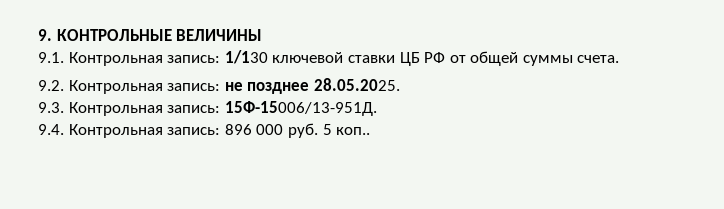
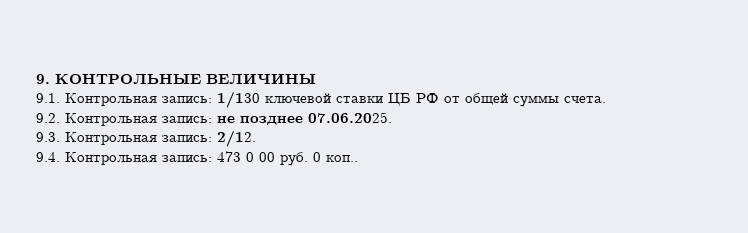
- 9.2. Контрольная запись: не позднее 28.05.2025.
+ 9.2. Контрольная запись: не позднее 07.06.2025.
- 9.3. Контрольная запись: 15Ф-15006/13-951Д.
+ 9.3. Контрольная запись: 2/12.
- 9.4. Контрольная запись: 896 000 руб. 5 коп..
+ 9.4. Контрольная запись: 473 0 00 руб. 0 коп..

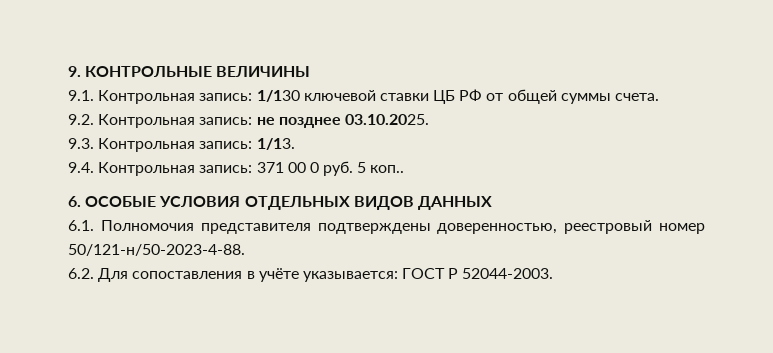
- 9.2. Контрольная запись: не позднее 07.06.2025.
+ 9.2. Контрольная запись: не позднее 03.10.2025.
- 9.3. Контрольная запись: 2/12.
+ 9.3. Контрольная запись: 1/13.
- 9.4. Контрольная запись: 473 0 00 руб. 0 коп..
+ 9.4. Контрольная запись: 371 00 0 руб. 5 коп..
+ 6. ОСОБЫЕ УСЛОВИЯ ОТДЕЛЬНЫХ ВИДОВ ДАННЫХ
+ 6.1. Полномочия представителя подтверждены доверенностью, реестровый номер 50/121-н/50-2023-4-88.
+ 6.2. Для сопоставления в учёте указывается: ГОСТ Р 52044-2003.

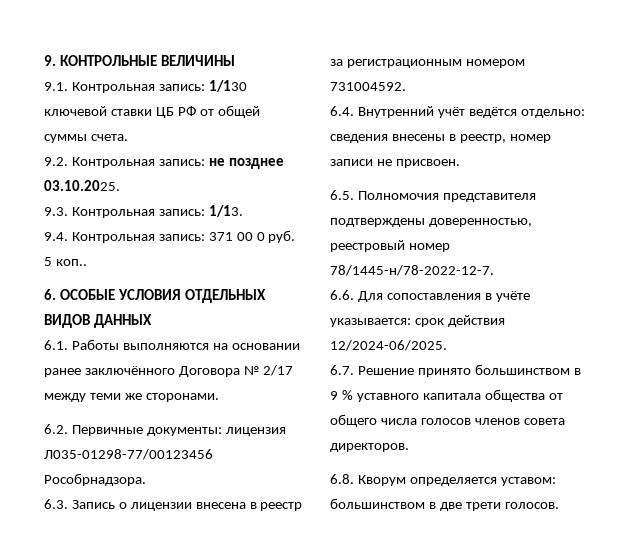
- 6.1. Полномочия представителя подтверждены доверенностью, реестровый номер 50/121-н/50-2023-4-88.
- 6.2. Для сопоставления в учёте указывается: ГОСТ Р 52044-2003.
+ 6.1. Работы выполняются на основании ранее заключённого Договора № 2/17 между теми же сторонами.
+ 6.2. Первичные документы: лицензия Л035-01298-77/00123456 Рособрнадзора.
+ 6.3. Запись о лицензии внесена в реестр за регистрационным номером 731004592.
+ 6.4. Внутренний учёт ведётся отдельно: сведения внесены в реестр, номер записи не присвоен.
+ 6.5. Полномочия представителя подтверждены доверенностью, реестровый номер 78/1445-н/78-2022-12-7.
+ 6.6. Для сопоставления в учёте указывается: срок действия 12/2024-06/2025.
+ 6.7. Решение принято большинством в 9 % уставного капитала общества от общего числа голосов членов совета директоров.
+ 6.8. Кворум определяется уставом: большинством в две трети голосов.

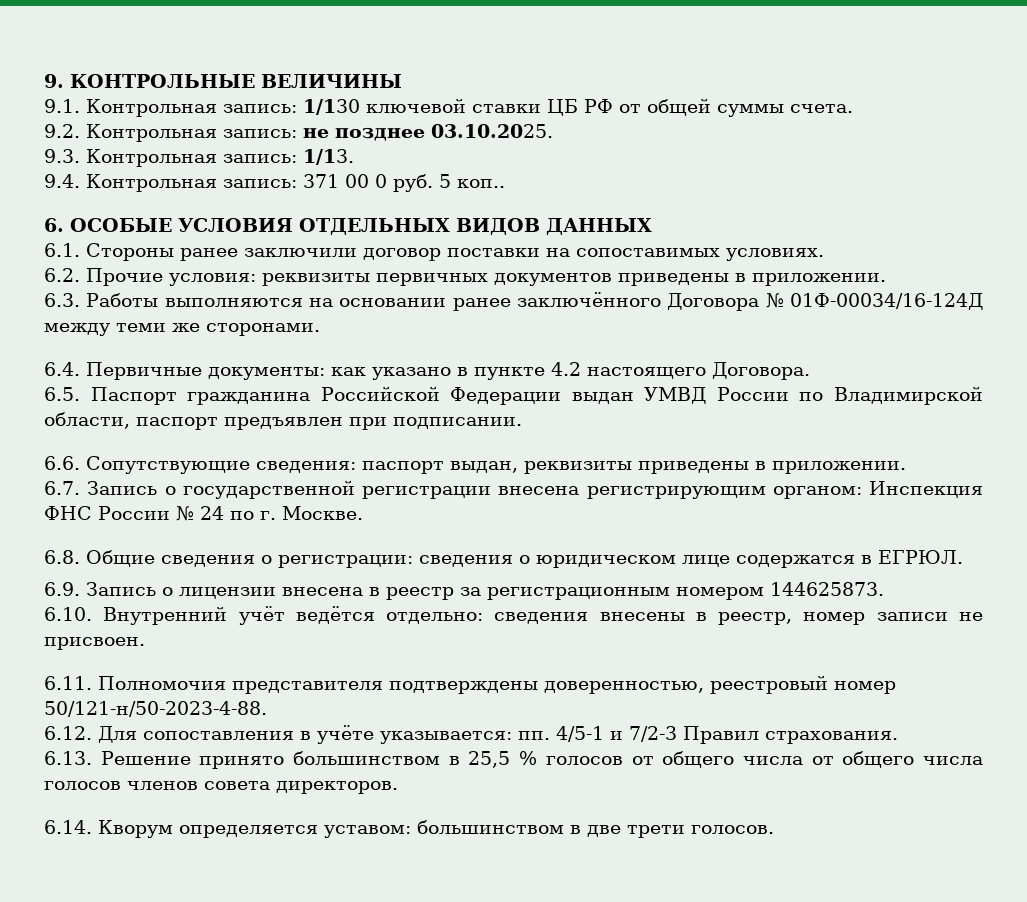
- 6.1. Работы выполняются на основании ранее заключённого Договора № 2/17 между теми же сторонами.
+ 6.1. Стороны ранее заключили договор поставки на сопоставимых условиях.
+ 6.2. Прочие условия: реквизиты первичных документов приведены в приложении.
+ 6.3. Работы выполняются на основании ранее заключённого Договора № 01Ф-00034/16-124Д между теми же сторонами.
- 6.2. Первичные документы: лицензия Л035-01298-77/00123456 Рособрнадзора.
- 6.3. Запись о лицензии внесена в реестр за регистрационным номером 731004592.
- 6.4. Внутренний учёт ведётся отдельно: сведения внесены в реестр, номер записи не присвоен.
+ 6.4. Первичные документы: как указано в пункте 4.2 настоящего Договора.
+ 6.5. Паспорт гражданина Российской Федерации выдан УМВД России по Владимирской области, паспорт предъявлен при подписании.
+ 6.6. Сопутствующие сведения: паспорт выдан, реквизиты приведены в приложении.
+ 6.7. Запись о государственной регистрации внесена регистрирующим органом: Инспекция ФНС России № 24 по г. Москве.
+ 6.8. Общие сведения о регистрации: сведения о юридическом лице содержатся в ЕГРЮЛ.
+ 6.9. Запись о лицензии внесена в реестр за регистрационным номером 144625873.
+ 6.10. Внутренний учёт ведётся отдельно: сведения внесены в реестр, номер записи не присвоен.
- 6.5. Полномочия представителя подтверждены доверенностью, реестровый номер 78/1445-н/78-2022-12-7.
- 6.6. Для сопоставления в учёте указывается: срок действия 12/2024-06/2025.
- 6.7. Решение принято большинством в 9 % уставного капитала общества от общего числа голосов членов совета директоров.
+ 6.11. Полномочия представителя подтверждены доверенностью, реестровый номер 50/121-н/50-2023-4-88.
+ 6.12. Для сопоставления в учёте указывается: пп. 4/5-1 и 7/2-3 Правил страхования.
+ 6.13. Решение принято большинством в 25,5 % голосов от общего числа от общего числа голосов членов совета директоров.
- 6.8. Кворум определяется уставом: большинством в две трети голосов.
+ 6.14. Кворум определяется уставом: большинством в две трети голосов.

